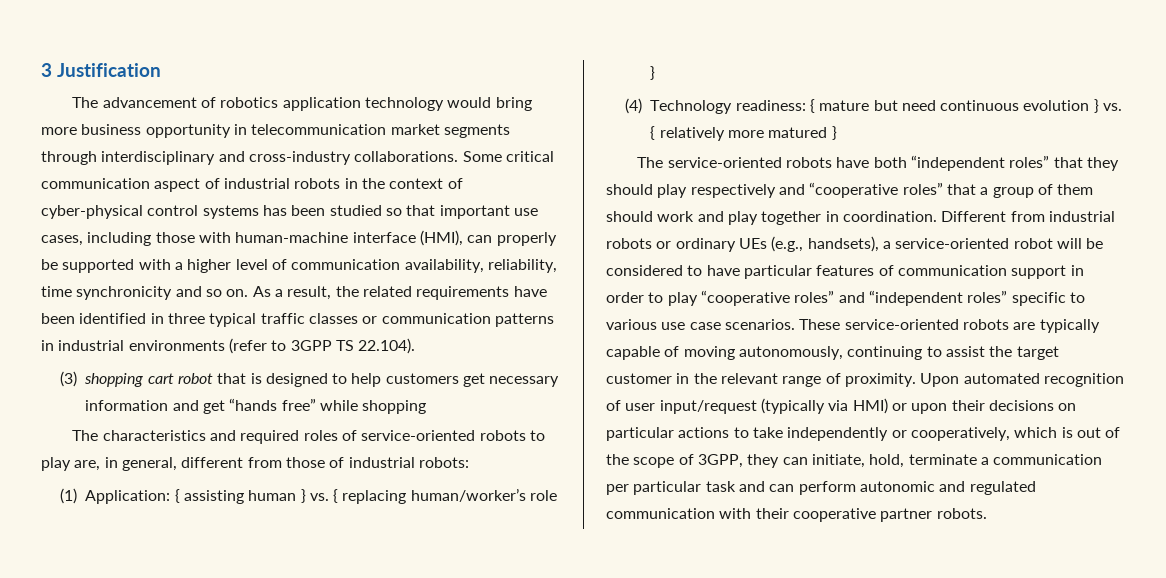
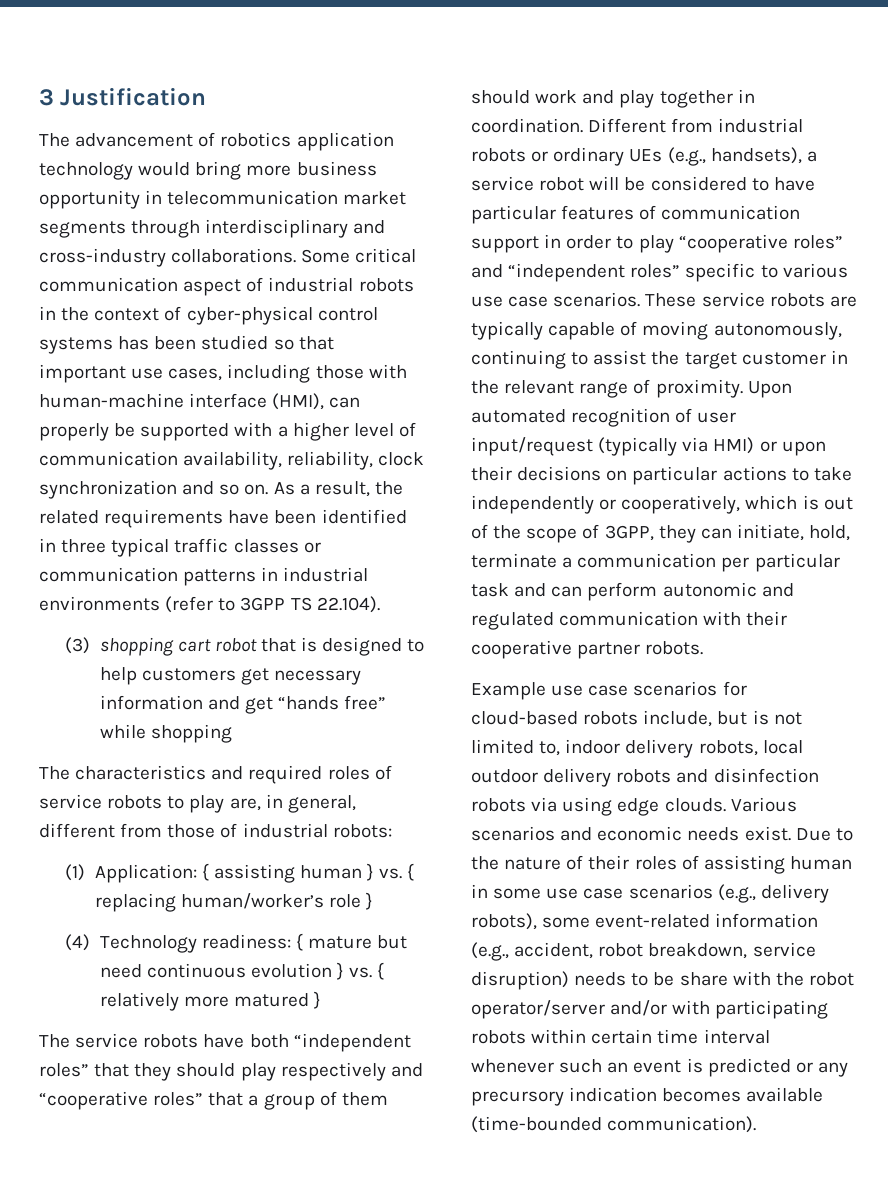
- Some critical communication aspect of industrial robots in the context of cyber-physical control systems has been studied so that important use cases, including those with human-machine interface (HMI), can properly be supported with a higher level of communication availability, reliability, time synchronicity and so on.
+ Some critical communication aspect of industrial robots in the context of cyber-physical control systems has been studied so that important use cases, including those with human-machine interface (HMI), can properly be supported with a higher level of communication availability, reliability, clock synchronization and so on.
- The characteristics and required roles of service-oriented robots to play are, in general, different from those of industrial robots:
+ The characteristics and required roles of service robots to play are, in general, different from those of industrial robots:
- The service-oriented robots have both “independent roles” that they should play respectively and “cooperative roles” that a group of them should work and play together in coordination.
+ The service robots have both “independent roles” that they should play respectively and “cooperative roles” that a group of them should work and play together in coordination.
- Different from industrial robots or ordinary UEs (e.g., handsets), a service-oriented robot will be considered to have particular features of communication support in order to play “cooperative roles” and “independent roles” specific to various use case scenarios.
+ Different from industrial robots or ordinary UEs (e.g., handsets), a service robot will be considered to have particular features of communication support in order to play “cooperative roles” and “independent roles” specific to various use case scenarios.
- These service-oriented robots are typically capable of moving autonomously, continuing to assist the target customer in the relevant range of proximity.
+ These service robots are typically capable of moving autonomously, continuing to assist the target customer in the relevant range of proximity.
+ Example use case scenarios for cloud-based robots include, but is not limited to, indoor delivery robots, local outdoor delivery robots and disinfection robots via using edge clouds. Various scenarios and economic needs exist. Due to the nature of their roles of assisting human in some use case scenarios (e.g., delivery robots), some event-related information (e.g., accident, robot breakdown, service disruption) needs to be share with the robot operator/server and/or with participating robots within certain time interval whenever such an event is predicted or any precursory indication becomes available (time-bounded communication).

